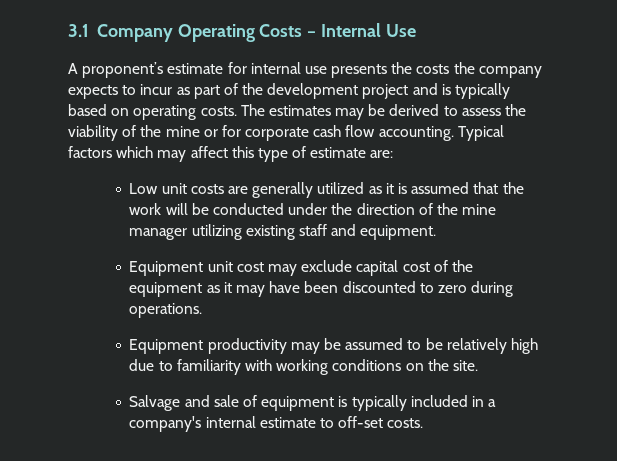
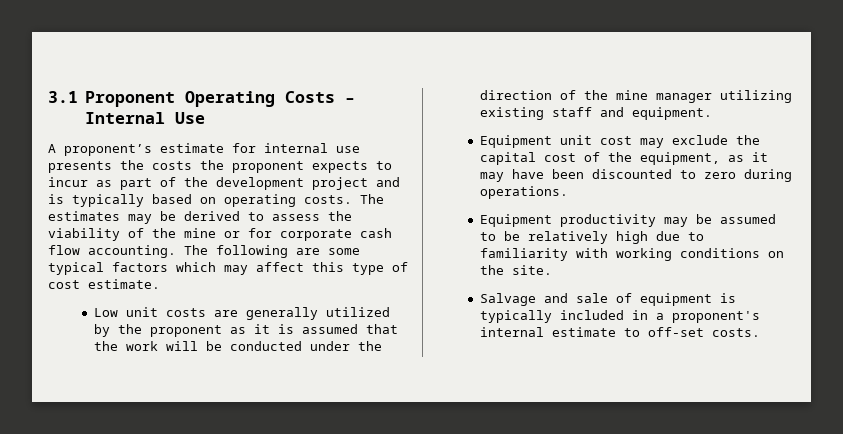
- 3.1 Company Operating Costs – Internal Use
+ 3.1 Proponent Operating Costs – Internal Use
- A proponent’s estimate for internal use presents the costs the company expects to incur as part of the development project and is typically based on operating costs.
+ A proponent’s estimate for internal use presents the costs the proponent expects to incur as part of the development project and is typically based on operating costs.
- Typical factors which may affect this type of estimate are:
+ The following are some typical factors which may affect this type of cost estimate.
- Low unit costs are generally utilized as it is assumed that the work will be conducted under the direction of the mine manager utilizing existing staff and equipment.
+ Low unit costs are generally utilized by the proponent as it is assumed that the work will be conducted under the direction of the mine manager utilizing existing staff and equipment.
- Equipment unit cost may exclude capital cost of the equipment as it may have been discounted to zero during operations.
+ Equipment unit cost may exclude the capital cost of the equipment, as it may have been discounted to zero during operations.
- Salvage and sale of equipment is typically included in a company's internal estimate to off-set costs.
+ Salvage and sale of equipment is typically included in a proponent's internal estimate to off-set costs.

